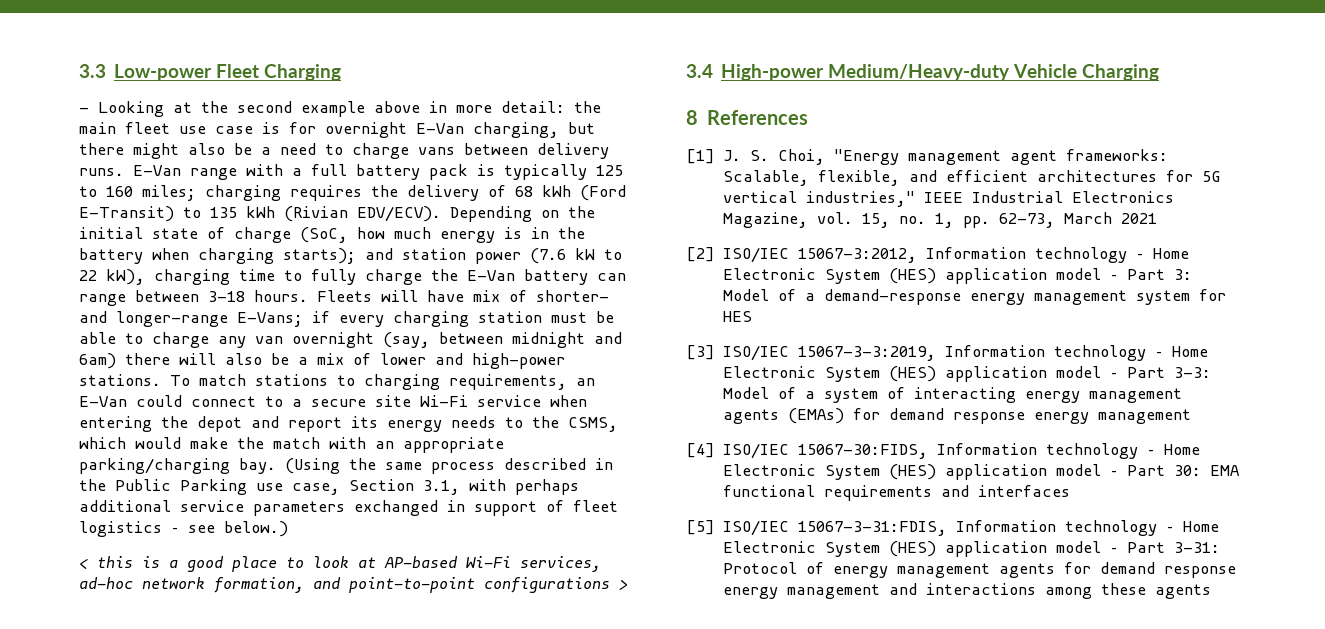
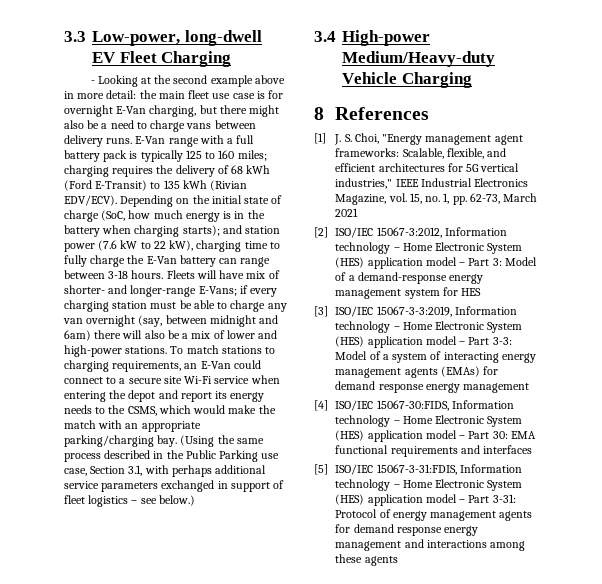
- 3.3 Low-power Fleet Charging
+ 3.3 Low-power, long-dwell EV Fleet Charging
- < this is a good place to look at AP-based Wi-Fi services, ad-hoc network formation, and point-to-point configurations >

